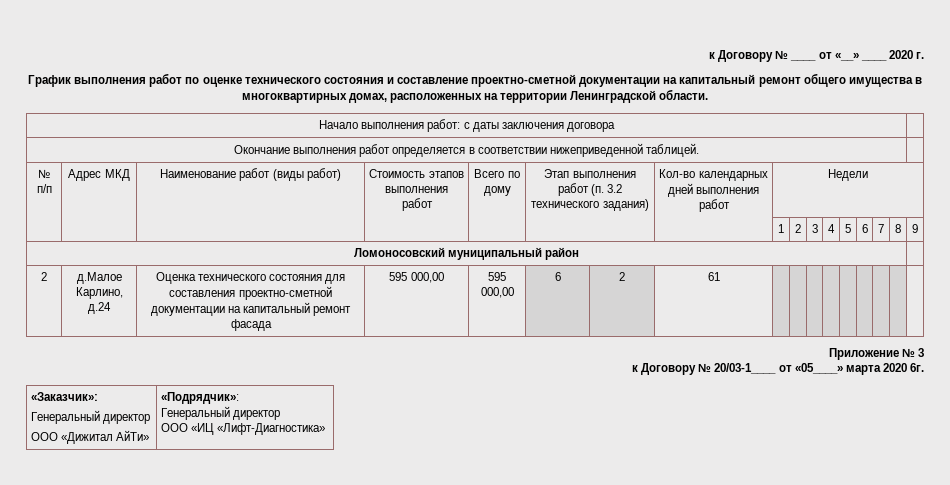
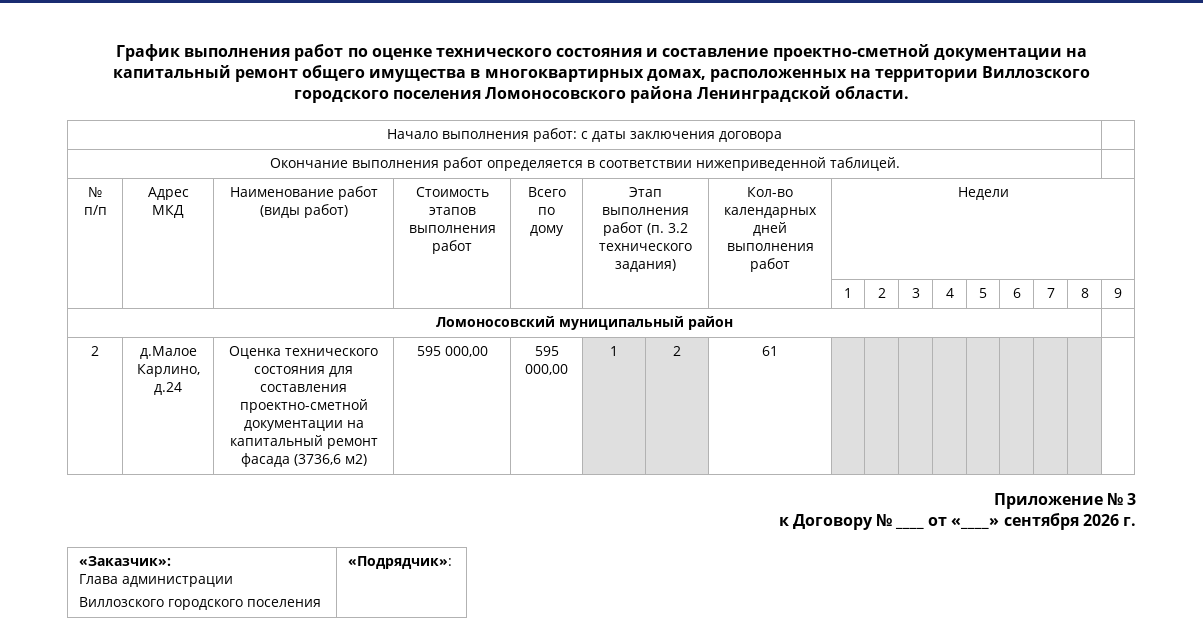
- к Договору № ____ от «__» ____ 2020 г.
- График выполнения работ по оценке технического состояния и составление проектно-сметной документации на капитальный ремонт общего имущества в многоквартирных домах, расположенных на территории Ленинградской области.
+ График выполнения работ по оценке технического состояния и составление проектно-сметной документации на капитальный ремонт общего имущества в многоквартирных домах, расположенных на территории Виллозского городского поселения Ломоносовского района Ленинградской области.
- 2 | д.Малое Карлино, д.24 | Оценка технического состояния для составления проектно-сметной документации на капитальный ремонт фасада | 595 000,00 | 595 000,00 | 6 | 2 | 61 | | | | | | | | |
+ 2 | д.Малое Карлино, д.24 | Оценка технического состояния для составления проектно-сметной документации на капитальный ремонт фасада (3736,6 м2) | 595 000,00 | 595 000,00 | 1 | 2 | 61 | | | | | | | | |
- к Договору № 20/03-1____ от «05____» марта 2020 6г.
+ к Договору № ____ от «____» сентября 2026 г.
  «Заказчик»:
- Генеральный директор
- ООО «Дижитал АйТи» | «Подрядчик»:
- Генеральный директор
- ООО «ИЦ «Лифт-Диагностика»
+ Глава администрации
+ Виллозского городского поселения | «Подрядчик»:

